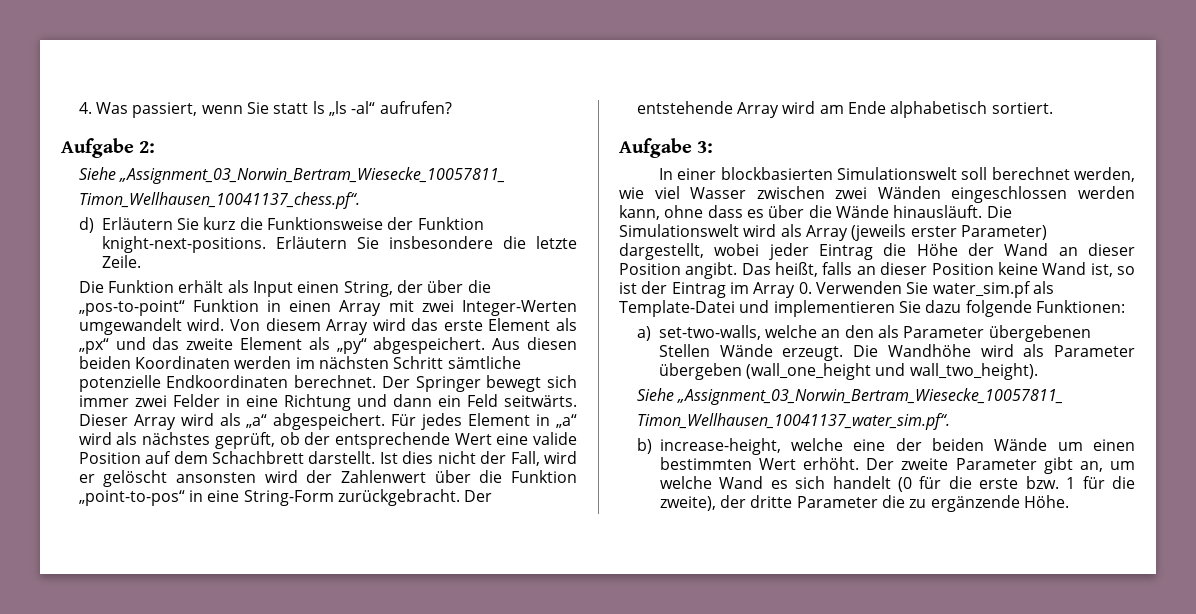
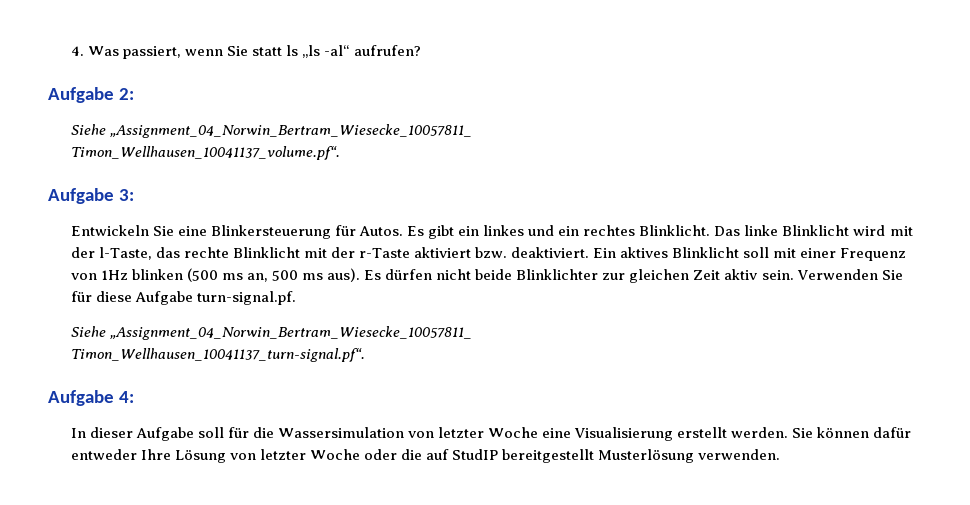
  Aufgabe 2:
- Siehe „Assignment_03_Norwin_Bertram_Wiesecke_10057811_
- Timon_Wellhausen_10041137_chess.pf“.
- d) Erläutern Sie kurz die Funktionsweise der Funktion knight-next-positions. Erläutern Sie insbesondere die letzte Zeile.
- Die Funktion erhält als Input einen String, der über die „pos-to-point“ Funktion in einen Array mit zwei Integer-Werten umgewandelt wird. Von diesem Array wird das erste Element als „px“ und das zweite Element als „py“ abgespeichert. Aus diesen beiden Koordinaten werden im nächsten Schritt sämtliche potenzielle Endkoordinaten berechnet. Der Springer bewegt sich immer zwei Felder in eine Richtung und dann ein Feld seitwärts. Dieser Array wird als „a“ abgespeichert. Für jedes Element in „a“ wird als nächstes geprüft, ob der entsprechende Wert eine valide Position auf dem Schachbrett darstellt. Ist dies nicht der Fall, wird er gelöscht ansonsten wird der Zahlenwert über die Funktion „point-to-pos“ in eine String-Form zurückgebracht. Der entstehende Array wird am Ende alphabetisch sortiert.
+ Siehe „Assignment_04_Norwin_Bertram_Wiesecke_10057811_
+ Timon_Wellhausen_10041137_volume.pf“.
  Aufgabe 3:
- In einer blockbasierten Simulationswelt soll berechnet werden, wie viel Wasser zwischen zwei Wänden eingeschlossen werden kann, ohne dass es über die Wände hinausläuft. Die Simulationswelt wird als Array (jeweils erster Parameter) dargestellt, wobei jeder Eintrag die Höhe der Wand an dieser Position angibt. Das heißt, falls an dieser Position keine Wand ist, so ist der Eintrag im Array 0. Verwenden Sie water_sim.pf als Template-Datei und implementieren Sie dazu folgende Funktionen:
- a) set-two-walls, welche an den als Parameter übergebenen Stellen Wände erzeugt. Die Wandhöhe wird als Parameter übergeben (wall_one_height und wall_two_height).
- Siehe „Assignment_03_Norwin_Bertram_Wiesecke_10057811_
- Timon_Wellhausen_10041137_water_sim.pf“.
- b) increase-height, welche eine der beiden Wände um einen bestimmten Wert erhöht. Der zweite Parameter gibt an, um welche Wand es sich handelt (0 für die erste bzw. 1 für die zweite), der dritte Parameter die zu ergänzende Höhe.
+ Entwickeln Sie eine Blinkersteuerung für Autos. Es gibt ein linkes und ein rechtes Blinklicht. Das linke Blinklicht wird mit der l-Taste, das rechte Blinklicht mit der r-Taste aktiviert bzw. deaktiviert. Ein aktives Blinklicht soll mit einer Frequenz von 1Hz blinken (500 ms an, 500 ms aus). Es dürfen nicht beide Blinklichter zur gleichen Zeit aktiv sein. Verwenden Sie für diese Aufgabe turn-signal.pf.
+ Siehe „Assignment_04_Norwin_Bertram_Wiesecke_10057811_
+ Timon_Wellhausen_10041137_turn-signal.pf“.
+ Aufgabe 4:
+ In dieser Aufgabe soll für die Wassersimulation von letzter Woche eine Visualisierung erstellt werden. Sie können dafür entweder Ihre Lösung von letzter Woche oder die auf StudIP bereitgestellt Musterlösung verwenden.

